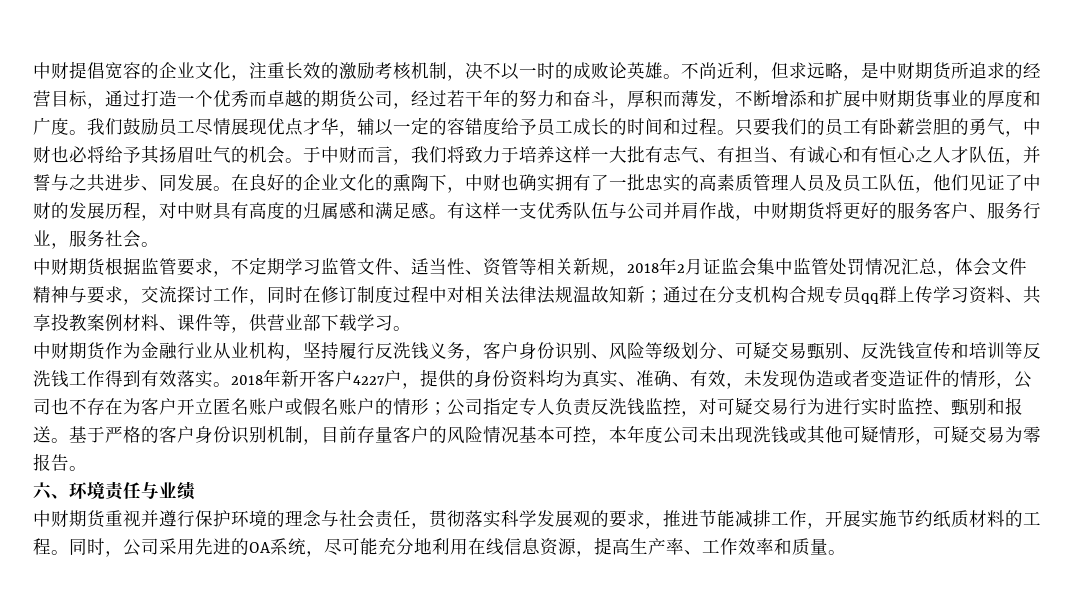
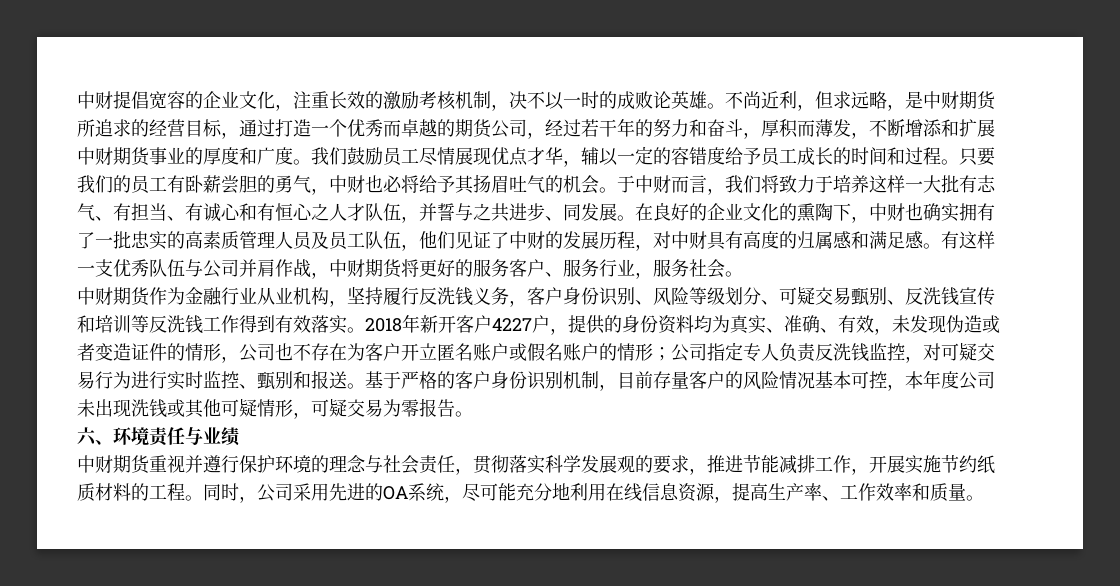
- 中财期货根据监管要求，不定期学习监管文件、适当性、资管等相关新规，2018年2月证监会集中监管处罚情况汇总，体会文件精神与要求，交流探讨工作，同时在修订制度过程中对相关法律法规温故知新；通过在分支机构合规专员qq群上传学习资料、共享投教案例材料、课件等，供营业部下载学习。

